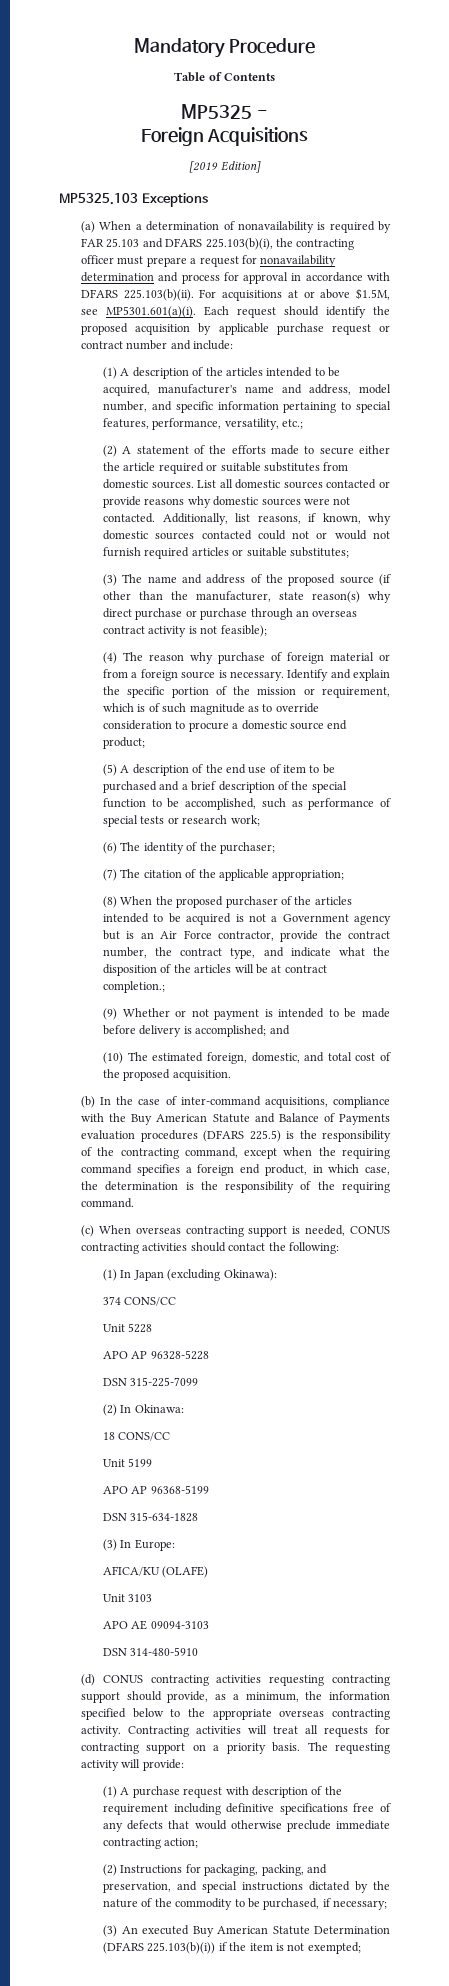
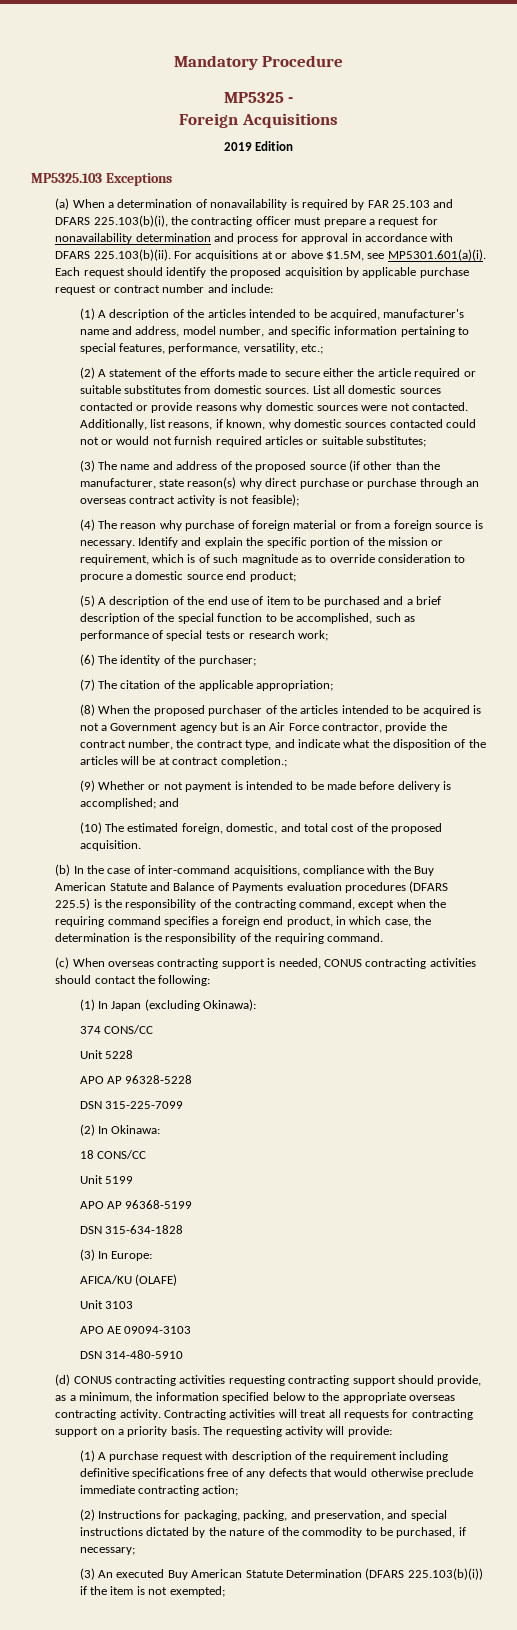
- Table of Contents
- [2019 Edition]
+ 2019 Edition

